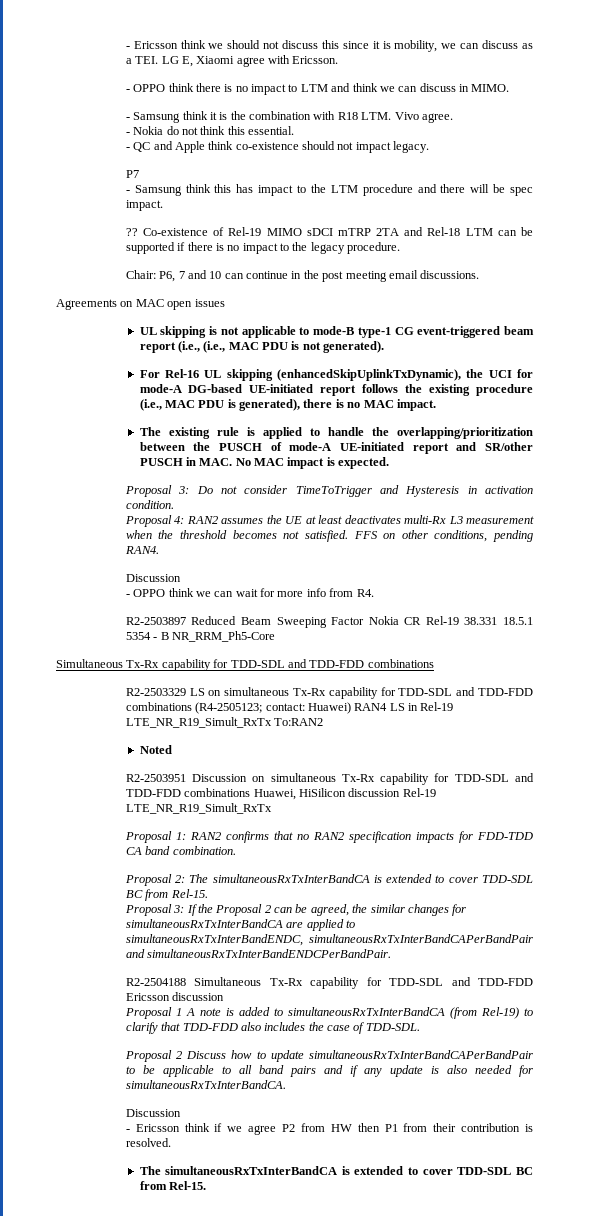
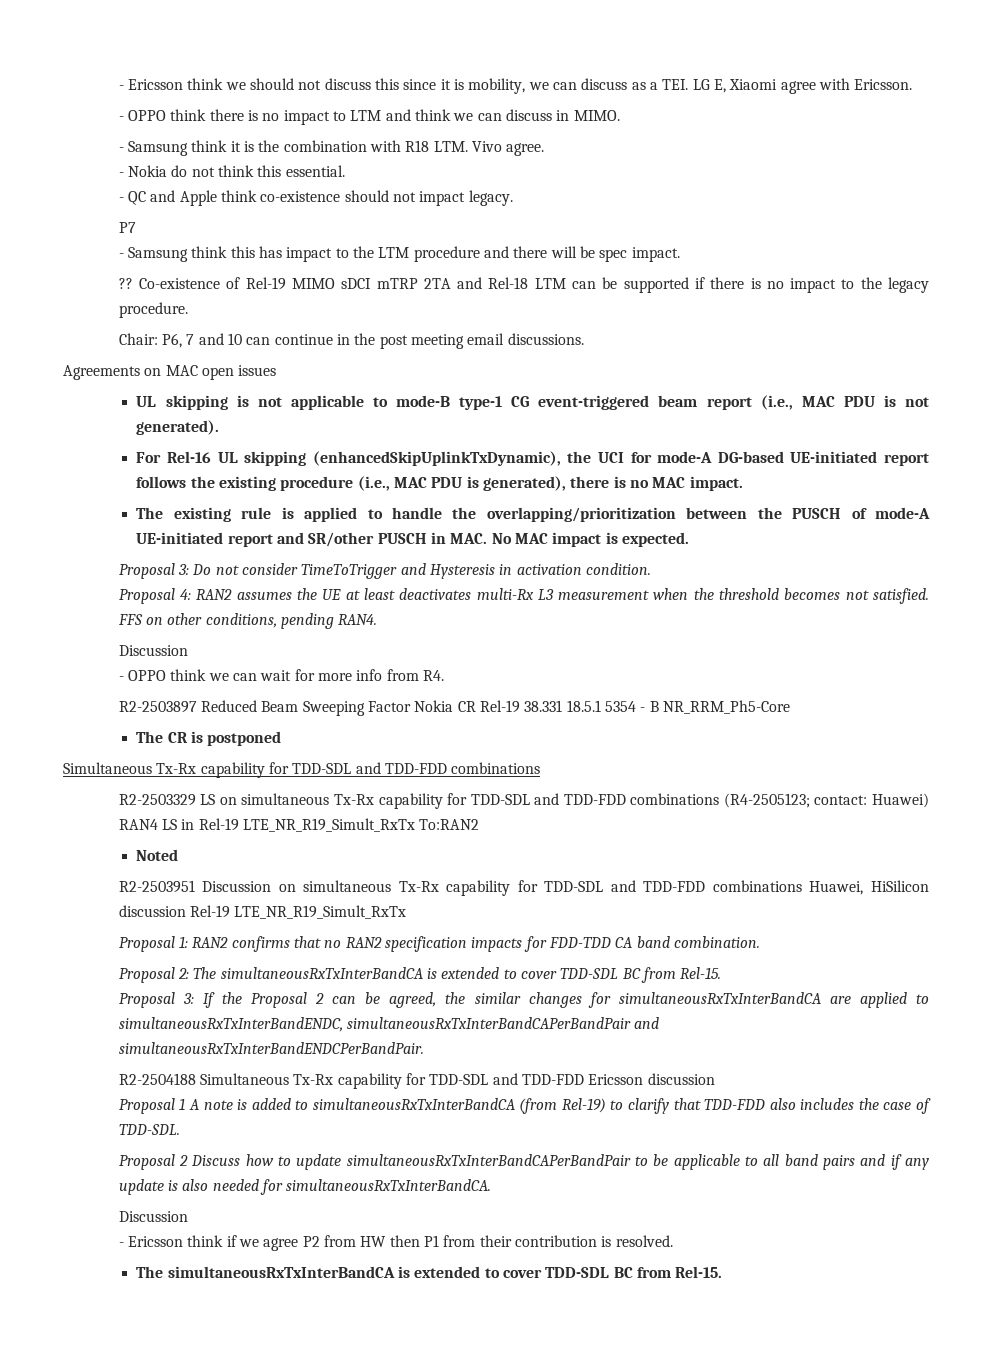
- UL skipping is not applicable to mode-B type-1 CG event-triggered beam report (i.e., (i.e., MAC PDU is not generated).
+ UL skipping is not applicable to mode-B type-1 CG event-triggered beam report (i.e., MAC PDU is not generated).
+ The CR is postponed

